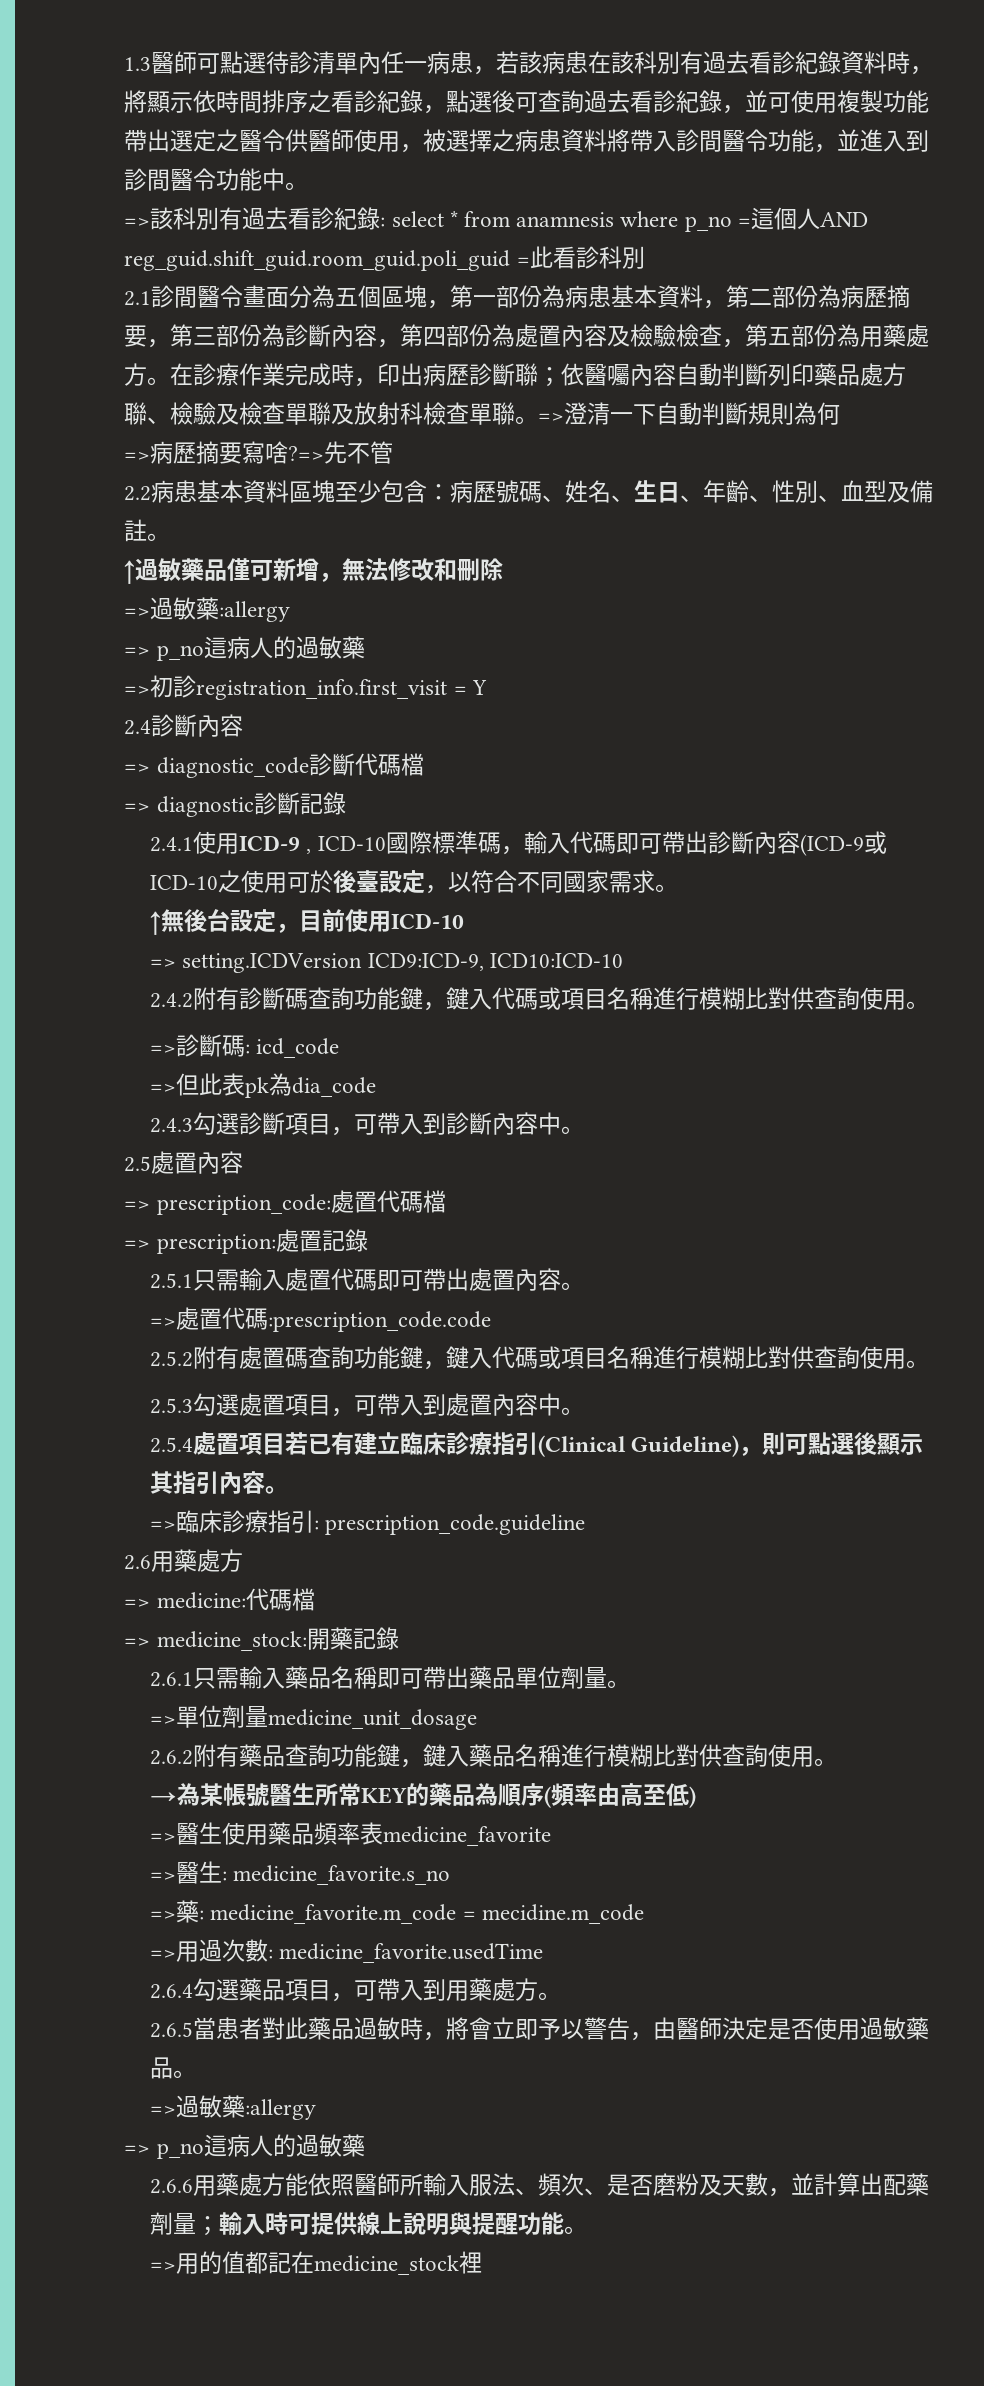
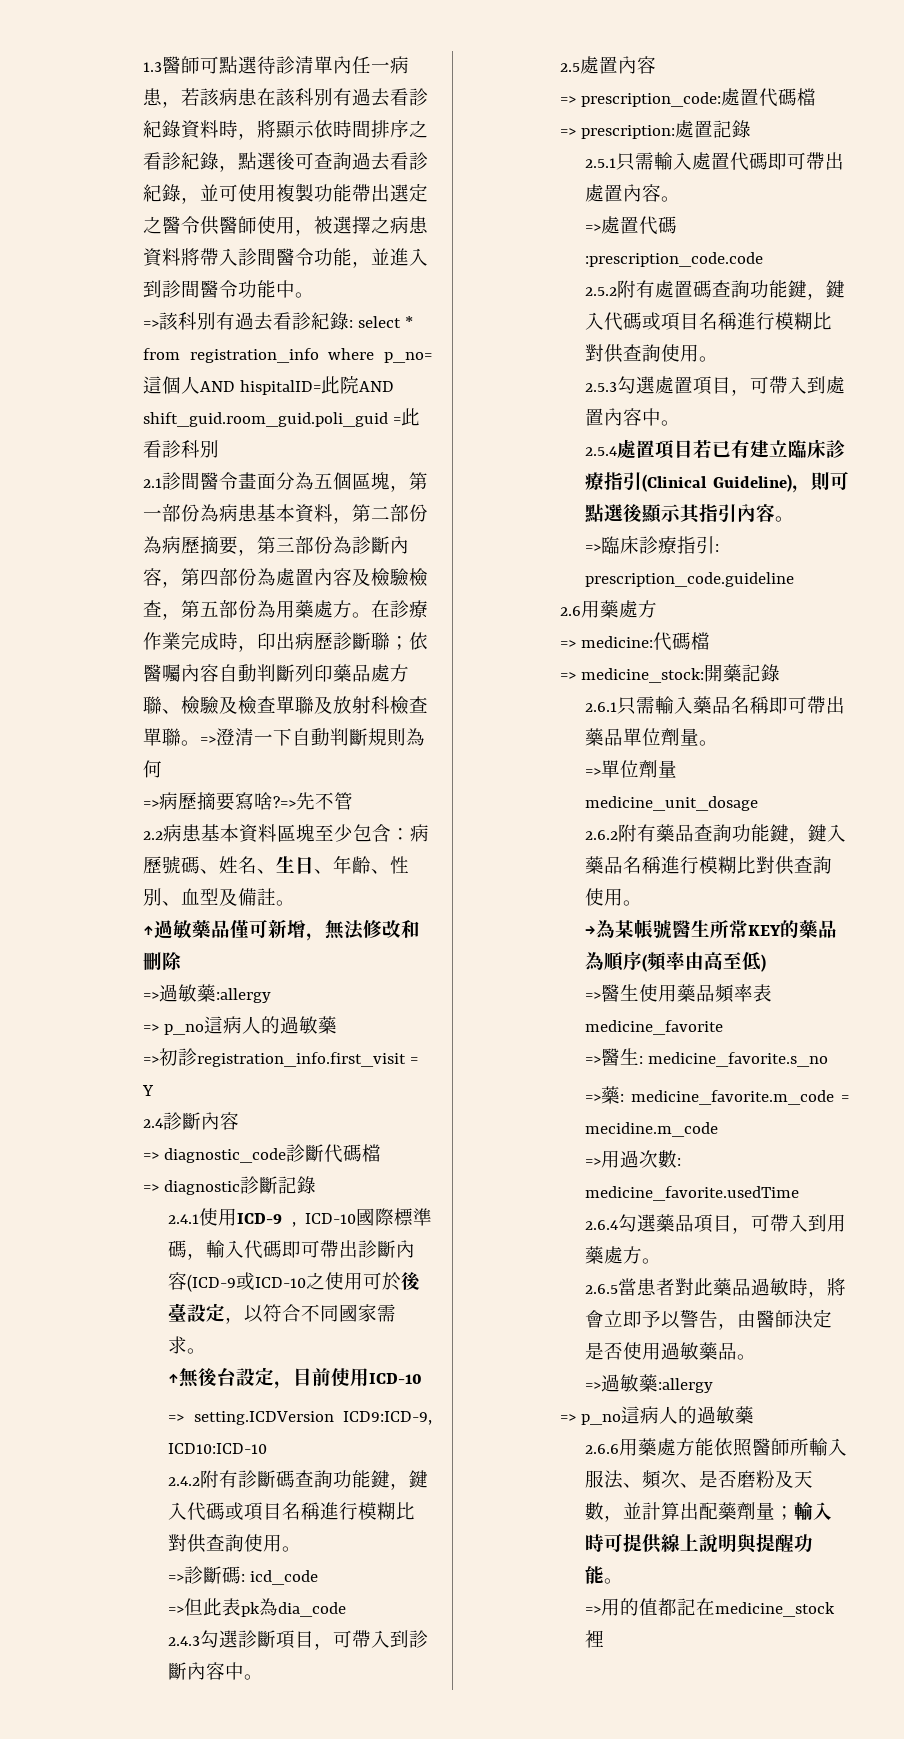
- =>該科別有過去看診紀錄: select * from anamnesis where p_no =這個人AND reg_guid.shift_guid.room_guid.poli_guid =此看診科別
+ =>該科別有過去看診紀錄: select * from registration_info where p_no=這個人AND hispitalID=此院AND shift_guid.room_guid.poli_guid =此看診科別

